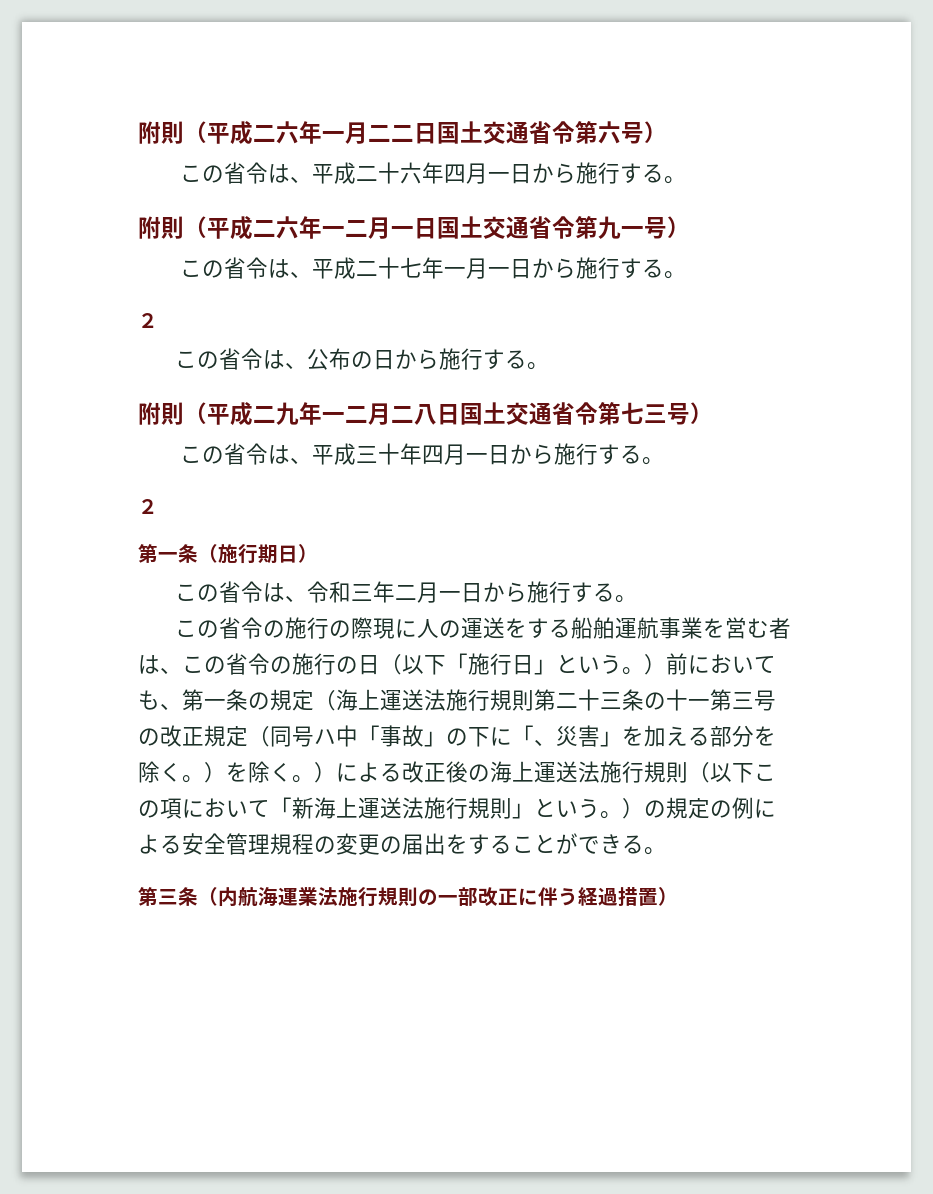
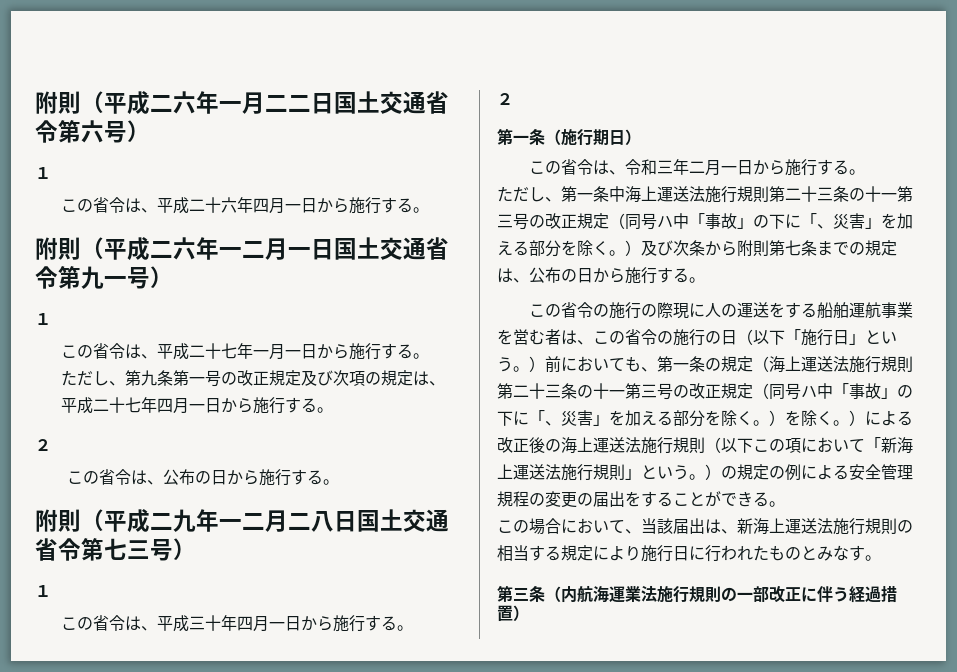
  附則（平成二六年一月二二日国土交通省令第六号）
+ １
  附則（平成二六年一二月一日国土交通省令第九一号）
+ １
+ ただし、第九条第一号の改正規定及び次項の規定は、平成二十七年四月一日から施行する。
  附則（平成二九年一二月二八日国土交通省令第七三号）
+ １
+ ただし、第一条中海上運送法施行規則第二十三条の十一第三号の改正規定（同号ハ中「事故」の下に「、災害」を加える部分を除く。）及び次条から附則第七条までの規定は、公布の日から施行する。
+ この場合において、当該届出は、新海上運送法施行規則の相当する規定により施行日に行われたものとみなす。

